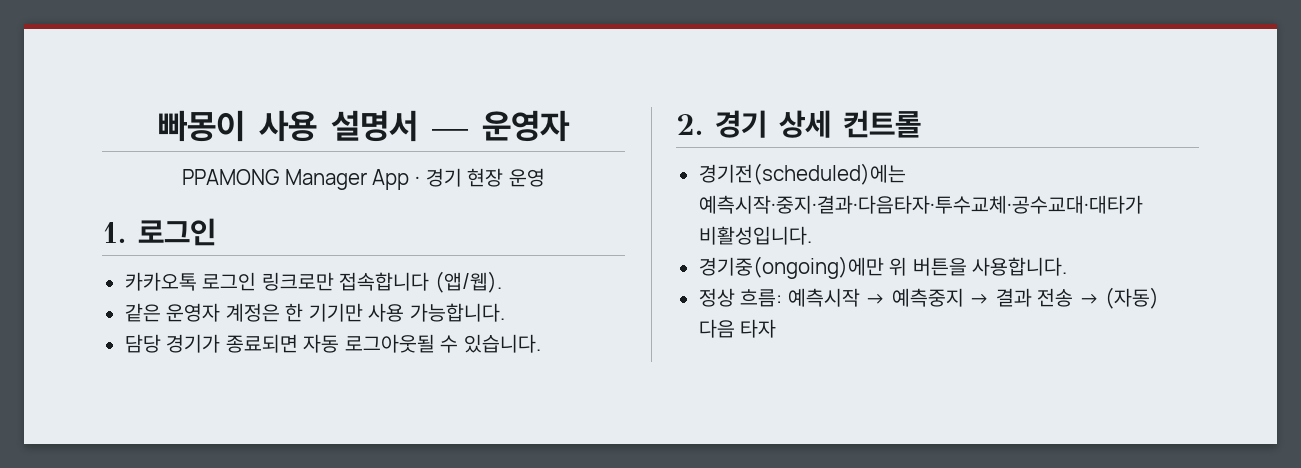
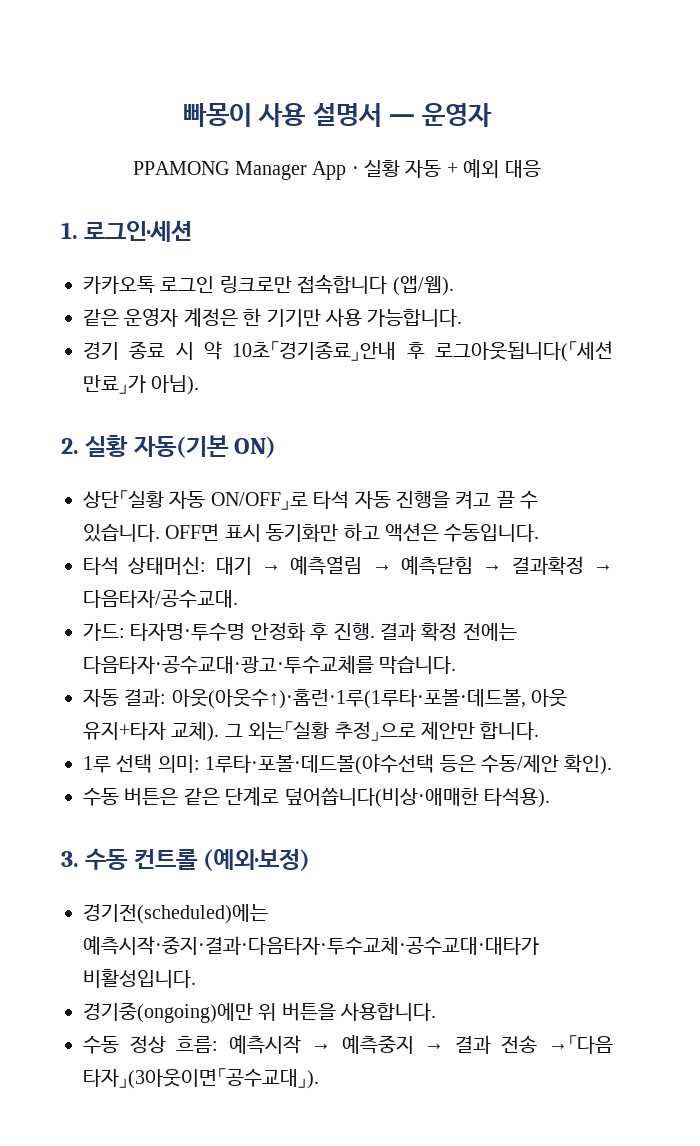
- PPAMONG Manager App · 경기 현장 운영
+ PPAMONG Manager App · 실황 자동 + 예외 대응
- 1. 로그인
+ 1. 로그인·세션
- 담당 경기가 종료되면 자동 로그아웃될 수 있습니다.
- 2. 경기 상세 컨트롤
+ 경기 종료 시 약 10초「경기종료」안내 후 로그아웃됩니다(「세션 만료」가 아님).
+ 2. 실황 자동(기본 ON)
+ 상단「실황 자동 ON/OFF」로 타석 자동 진행을 켜고 끌 수 있습니다. OFF면 표시 동기화만 하고 액션은 수동입니다.
+ 타석 상태머신: 대기 → 예측열림 → 예측닫힘 → 결과확정 → 다음타자/공수교대.
+ 가드: 타자명·투수명 안정화 후 진행. 결과 확정 전에는 다음타자·공수교대·광고·투수교체를 막습니다.
+ 자동 결과: 아웃(아웃수↑)·홈런·1루(1루타·포볼·데드볼, 아웃 유지+타자 교체). 그 외는「실황 추정」으로 제안만 합니다.
+ 1루 선택 의미: 1루타·포볼·데드볼(야수선택 등은 수동/제안 확인).
+ 수동 버튼은 같은 단계로 덮어씁니다(비상·애매한 타석용).
+ 3. 수동 컨트롤 (예외·보정)
- 정상 흐름: 예측시작 → 예측중지 → 결과 전송 → (자동) 다음 타자
+ 수동 정상 흐름: 예측시작 → 예측중지 → 결과 전송 →「다음 타자」(3아웃이면「공수교대」).

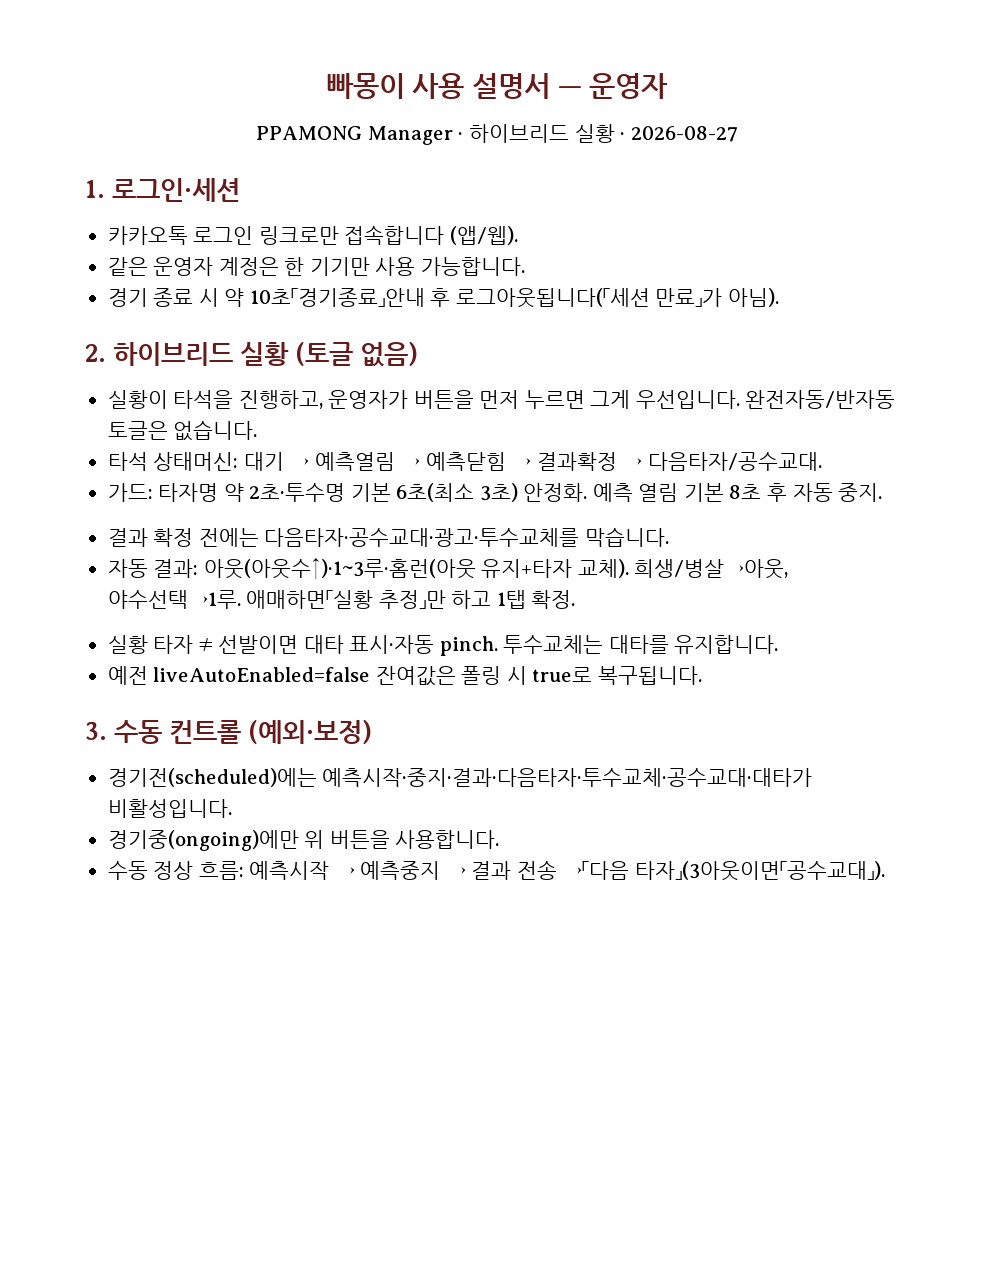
- PPAMONG Manager App · 실황 자동 + 예외 대응
+ PPAMONG Manager · 하이브리드 실황 · 2026-08-27
- 2. 실황 자동(기본 ON)
- 상단「실황 자동 ON/OFF」로 타석 자동 진행을 켜고 끌 수 있습니다. OFF면 표시 동기화만 하고 액션은 수동입니다.
+ 2. 하이브리드 실황 (토글 없음)
+ 실황이 타석을 진행하고, 운영자가 버튼을 먼저 누르면 그게 우선입니다. 완전자동/반자동 토글은 없습니다.
- 가드: 타자명·투수명 안정화 후 진행. 결과 확정 전에는 다음타자·공수교대·광고·투수교체를 막습니다.
+ 가드: 타자명 약 2초·투수명 기본 6초(최소 3초) 안정화. 예측 열림 기본 8초 후 자동 중지.
+ 결과 확정 전에는 다음타자·공수교대·광고·투수교체를 막습니다.
- 자동 결과: 아웃(아웃수↑)·홈런·1루(1루타·포볼·데드볼, 아웃 유지+타자 교체). 그 외는「실황 추정」으로 제안만 합니다.
- 1루 선택 의미: 1루타·포볼·데드볼(야수선택 등은 수동/제안 확인).
- 수동 버튼은 같은 단계로 덮어씁니다(비상·애매한 타석용).
+ 자동 결과: 아웃(아웃수↑)·1~3루·홈런(아웃 유지+타자 교체). 희생/병살→아웃, 야수선택→1루. 애매하면「실황 추정」만 하고 1탭 확정.
+ 실황 타자 ≠ 선발이면 대타 표시·자동 pinch. 투수교체는 대타를 유지합니다.
+ 예전 liveAutoEnabled=false 잔여값은 폴링 시 true로 복구됩니다.

